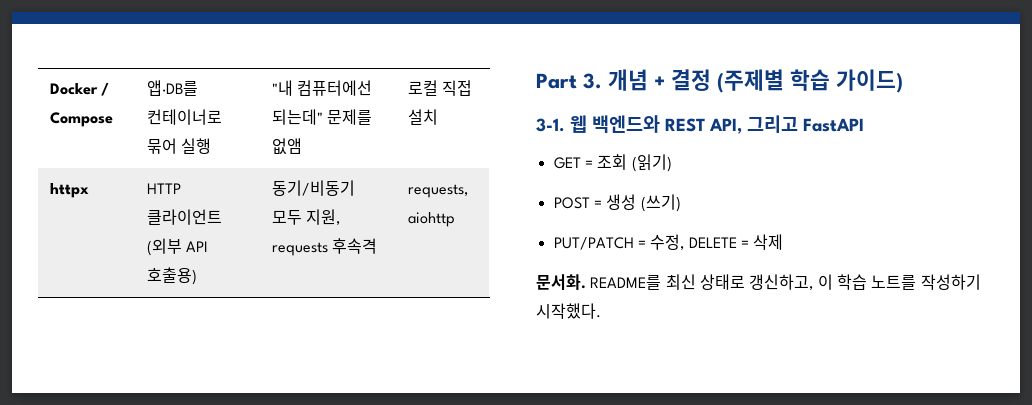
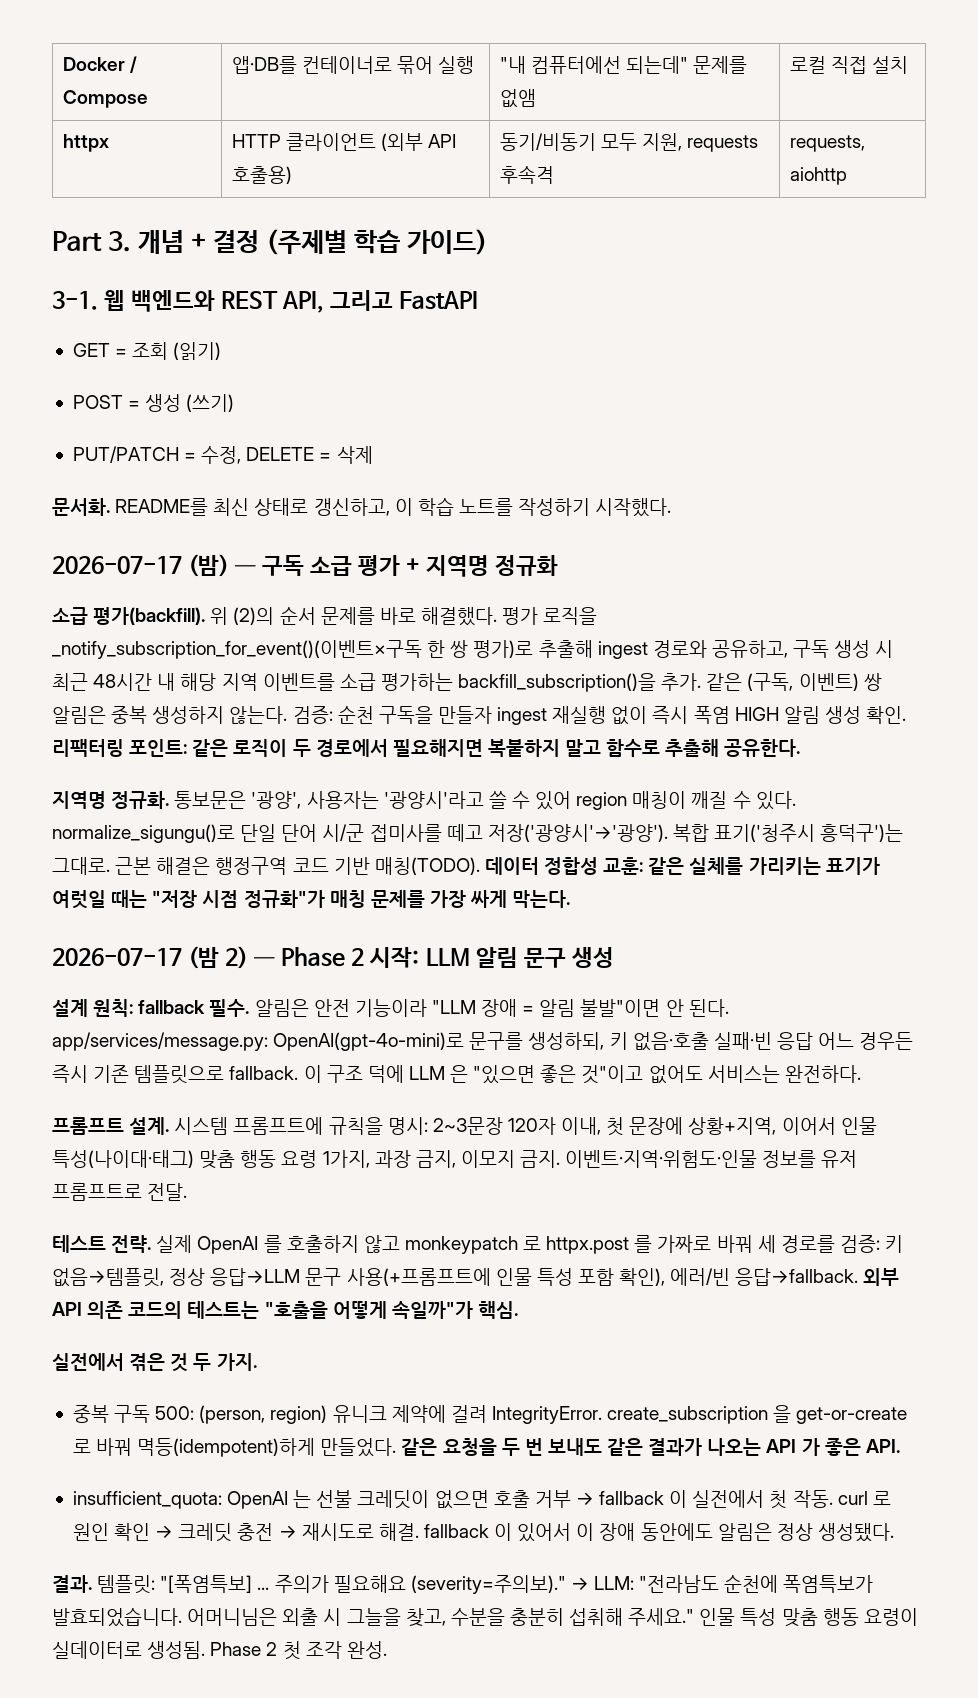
+ 2026-07-17 (밤) — 구독 소급 평가 + 지역명 정규화
+ 소급 평가(backfill). 위 (2)의 순서 문제를 바로 해결했다. 평가 로직을 _notify_subscription_for_event()(이벤트×구독 한 쌍 평가)로 추출해 ingest 경로와 공유하고, 구독 생성 시 최근 48시간 내 해당 지역 이벤트를 소급 평가하는 backfill_subscription()을 추가. 같은 (구독, 이벤트) 쌍 알림은 중복 생성하지 않는다. 검증: 순천 구독을 만들자 ingest 재실행 없이 즉시 폭염 HIGH 알림 생성 확인. 리팩터링 포인트: 같은 로직이 두 경로에서 필요해지면 복붙하지 말고 함수로 추출해 공유한다.
+ 지역명 정규화. 통보문은 '광양', 사용자는 '광양시'라고 쓸 수 있어 region 매칭이 깨질 수 있다. normalize_sigungu()로 단일 단어 시/군 접미사를 떼고 저장('광양시'→'광양'). 복합 표기('청주시 흥덕구')는 그대로. 근본 해결은 행정구역 코드 기반 매칭(TODO). 데이터 정합성 교훈: 같은 실체를 가리키는 표기가 여럿일 때는 "저장 시점 정규화"가 매칭 문제를 가장 싸게 막는다.
+ 2026-07-17 (밤 2) — Phase 2 시작: LLM 알림 문구 생성
+ 설계 원칙: fallback 필수. 알림은 안전 기능이라 "LLM 장애 = 알림 불발"이면 안 된다. app/services/message.py: OpenAI(gpt-4o-mini)로 문구를 생성하되, 키 없음·호출 실패·빈 응답 어느 경우든 즉시 기존 템플릿으로 fallback. 이 구조 덕에 LLM 은 "있으면 좋은 것"이고 없어도 서비스는 완전하다.
+ 프롬프트 설계. 시스템 프롬프트에 규칙을 명시: 2~3문장 120자 이내, 첫 문장에 상황+지역, 이어서 인물 특성(나이대·태그) 맞춤 행동 요령 1가지, 과장 금지, 이모지 금지. 이벤트·지역·위험도·인물 정보를 유저 프롬프트로 전달.
+ 테스트 전략. 실제 OpenAI 를 호출하지 않고 monkeypatch 로 httpx.post 를 가짜로 바꿔 세 경로를 검증: 키 없음→템플릿, 정상 응답→LLM 문구 사용(+프롬프트에 인물 특성 포함 확인), 에러/빈 응답→fallback. 외부 API 의존 코드의 테스트는 "호출을 어떻게 속일까"가 핵심.
+ 실전에서 겪은 것 두 가지.
+ 중복 구독 500: (person, region) 유니크 제약에 걸려 IntegrityError. create_subscription 을 get-or-create 로 바꿔 멱등(idempotent)하게 만들었다. 같은 요청을 두 번 보내도 같은 결과가 나오는 API 가 좋은 API.
+ insufficient_quota: OpenAI 는 선불 크레딧이 없으면 호출 거부 → fallback 이 실전에서 첫 작동. curl 로 원인 확인 → 크레딧 충전 → 재시도로 해결. fallback 이 있어서 이 장애 동안에도 알림은 정상 생성됐다.
+ 결과. 템플릿: "[폭염특보] ... 주의가 필요해요 (severity=주의보)." → LLM: "전라남도 순천에 폭염특보가 발효되었습니다. 어머니님은 외출 시 그늘을 찾고, 수분을 충분히 섭취해 주세요." 인물 특성 맞춤 행동 요령이 실데이터로 생성됨. Phase 2 첫 조각 완성.

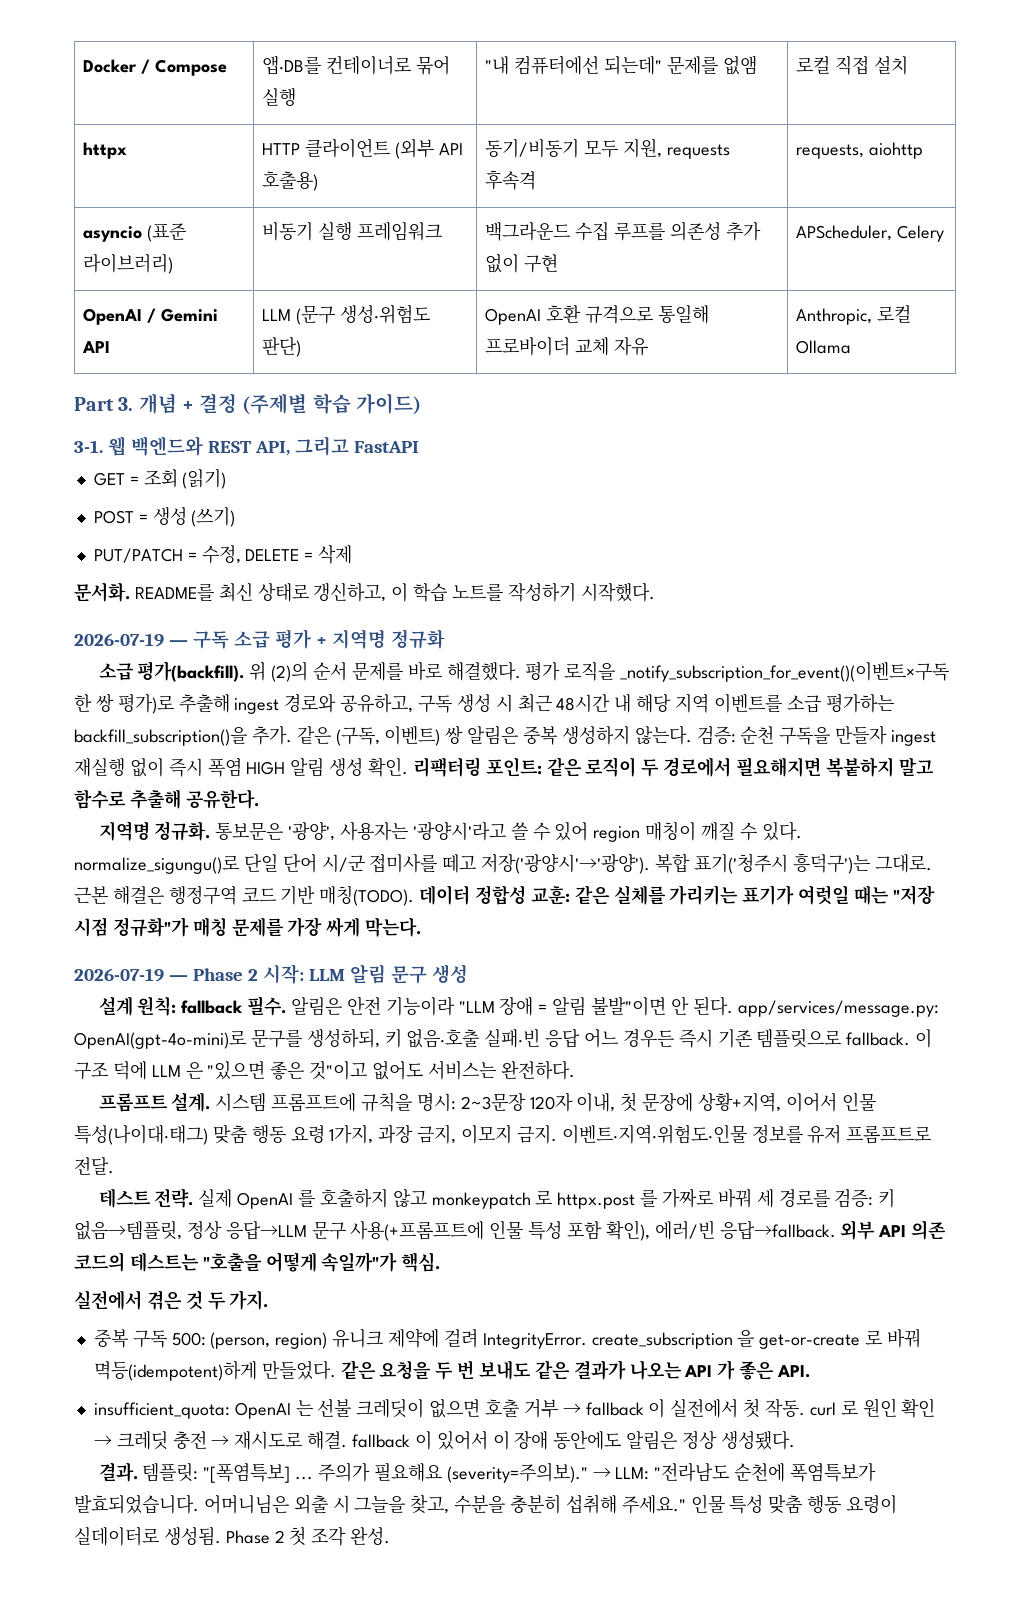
+ asyncio (표준 라이브러리) | 비동기 실행 프레임워크 | 백그라운드 수집 루프를 의존성 추가 없이 구현 | APScheduler, Celery
+ OpenAI / Gemini API | LLM (문구 생성·위험도 판단) | OpenAI 호환 규격으로 통일해 프로바이더 교체 자유 | Anthropic, 로컬 Ollama
- 2026-07-17 (밤) — 구독 소급 평가 + 지역명 정규화
+ 2026-07-19 — 구독 소급 평가 + 지역명 정규화
- 2026-07-17 (밤 2) — Phase 2 시작: LLM 알림 문구 생성
+ 2026-07-19 — Phase 2 시작: LLM 알림 문구 생성

